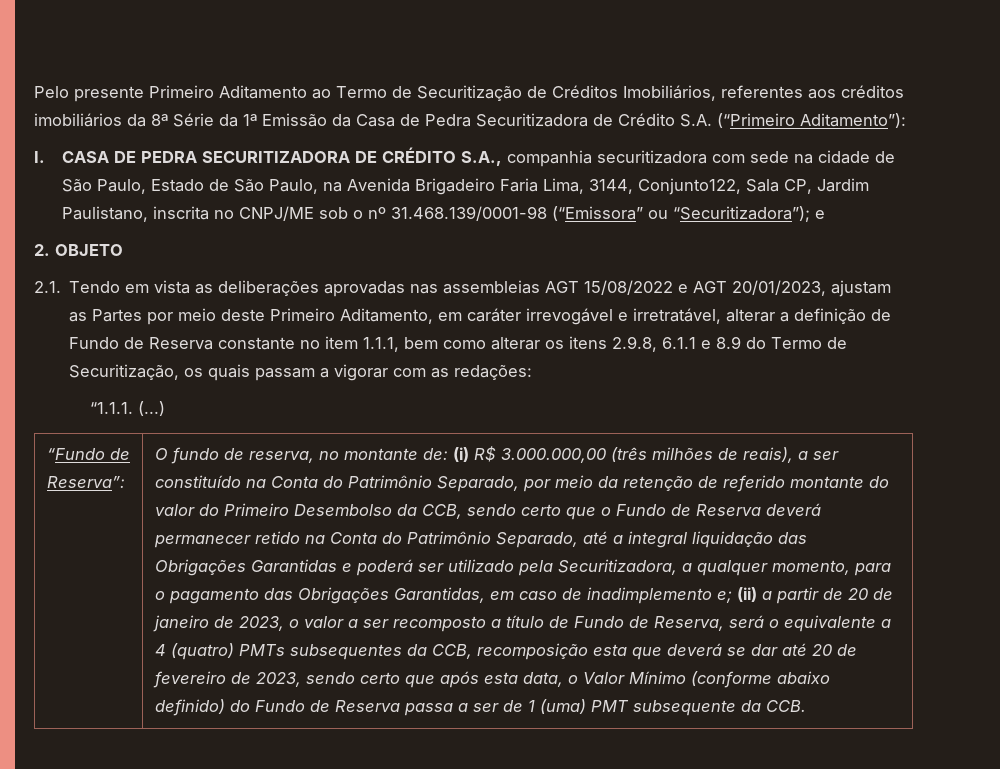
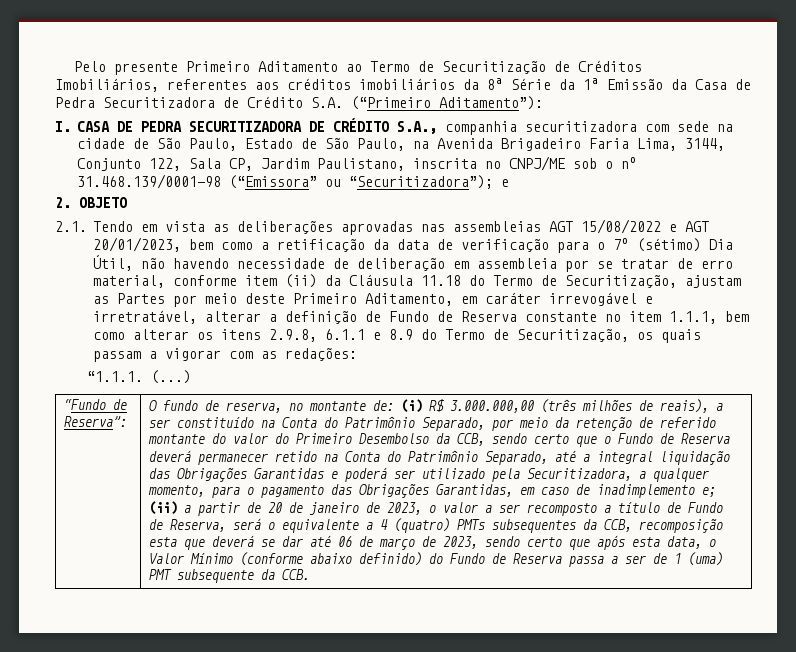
- I. CASA DE PEDRA SECURITIZADORA DE CRÉDITO S.A., companhia securitizadora com sede na cidade de São Paulo, Estado de São Paulo, na Avenida Brigadeiro Faria Lima, 3144, Conjunto122, Sala CP, Jardim Paulistano, inscrita no CNPJ/ME sob o nº 31.468.139/0001-98 (“Emissora” ou “Securitizadora”); e
+ I. CASA DE PEDRA SECURITIZADORA DE CRÉDITO S.A., companhia securitizadora com sede na cidade de São Paulo, Estado de São Paulo, na Avenida Brigadeiro Faria Lima, 3144, Conjunto 122, Sala CP, Jardim Paulistano, inscrita no CNPJ/ME sob o nº 31.468.139/0001-98 (“Emissora” ou “Securitizadora”); e
- 2.1. Tendo em vista as deliberações aprovadas nas assembleias AGT 15/08/2022 e AGT 20/01/2023, ajustam as Partes por meio deste Primeiro Aditamento, em caráter irrevogável e irretratável, alterar a definição de Fundo de Reserva constante no item 1.1.1, bem como alterar os itens 2.9.8, 6.1.1 e 8.9 do Termo de Securitização, os quais passam a vigorar com as redações:
+ 2.1. Tendo em vista as deliberações aprovadas nas assembleias AGT 15/08/2022 e AGT 20/01/2023, bem como a retificação da data de verificação para o 7º (sétimo) Dia Útil, não havendo necessidade de deliberação em assembleia por se tratar de erro material, conforme item (ii) da Cláusula 11.18 do Termo de Securitização, ajustam as Partes por meio deste Primeiro Aditamento, em caráter irrevogável e irretratável, alterar a definição de Fundo de Reserva constante no item 1.1.1, bem como alterar os itens 2.9.8, 6.1.1 e 8.9 do Termo de Securitização, os quais passam a vigorar com as redações:
- (ii) a partir de 20 de janeiro de 2023, o valor a ser recomposto a título de Fundo de Reserva, será o equivalente a 4 (quatro) PMTs subsequentes da CCB, recomposição esta que deverá se dar até 20 de fevereiro de 2023, sendo certo que após esta data, o Valor Mínimo (conforme abaixo definido) do Fundo de Reserva passa a ser de 1 (uma) PMT subsequente da CCB.
+ (ii) a partir de 20 de janeiro de 2023, o valor a ser recomposto a título de Fundo de Reserva, será o equivalente a 4 (quatro) PMTs subsequentes da CCB, recomposição esta que deverá se dar até 06 de março de 2023, sendo certo que após esta data, o Valor Mínimo (conforme abaixo definido) do Fundo de Reserva passa a ser de 1 (uma) PMT subsequente da CCB.

